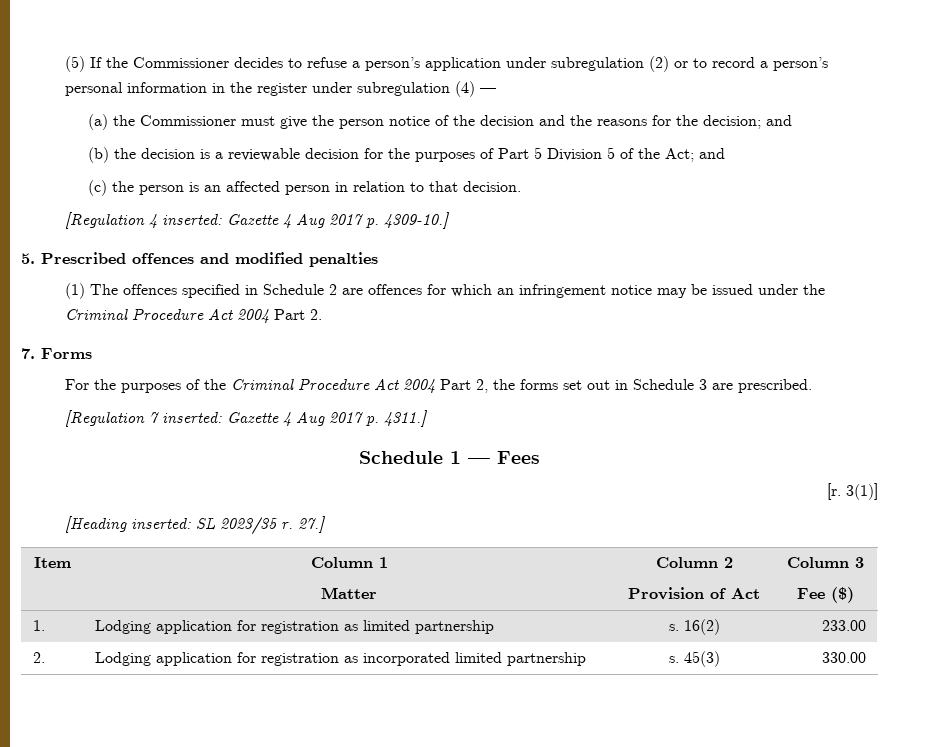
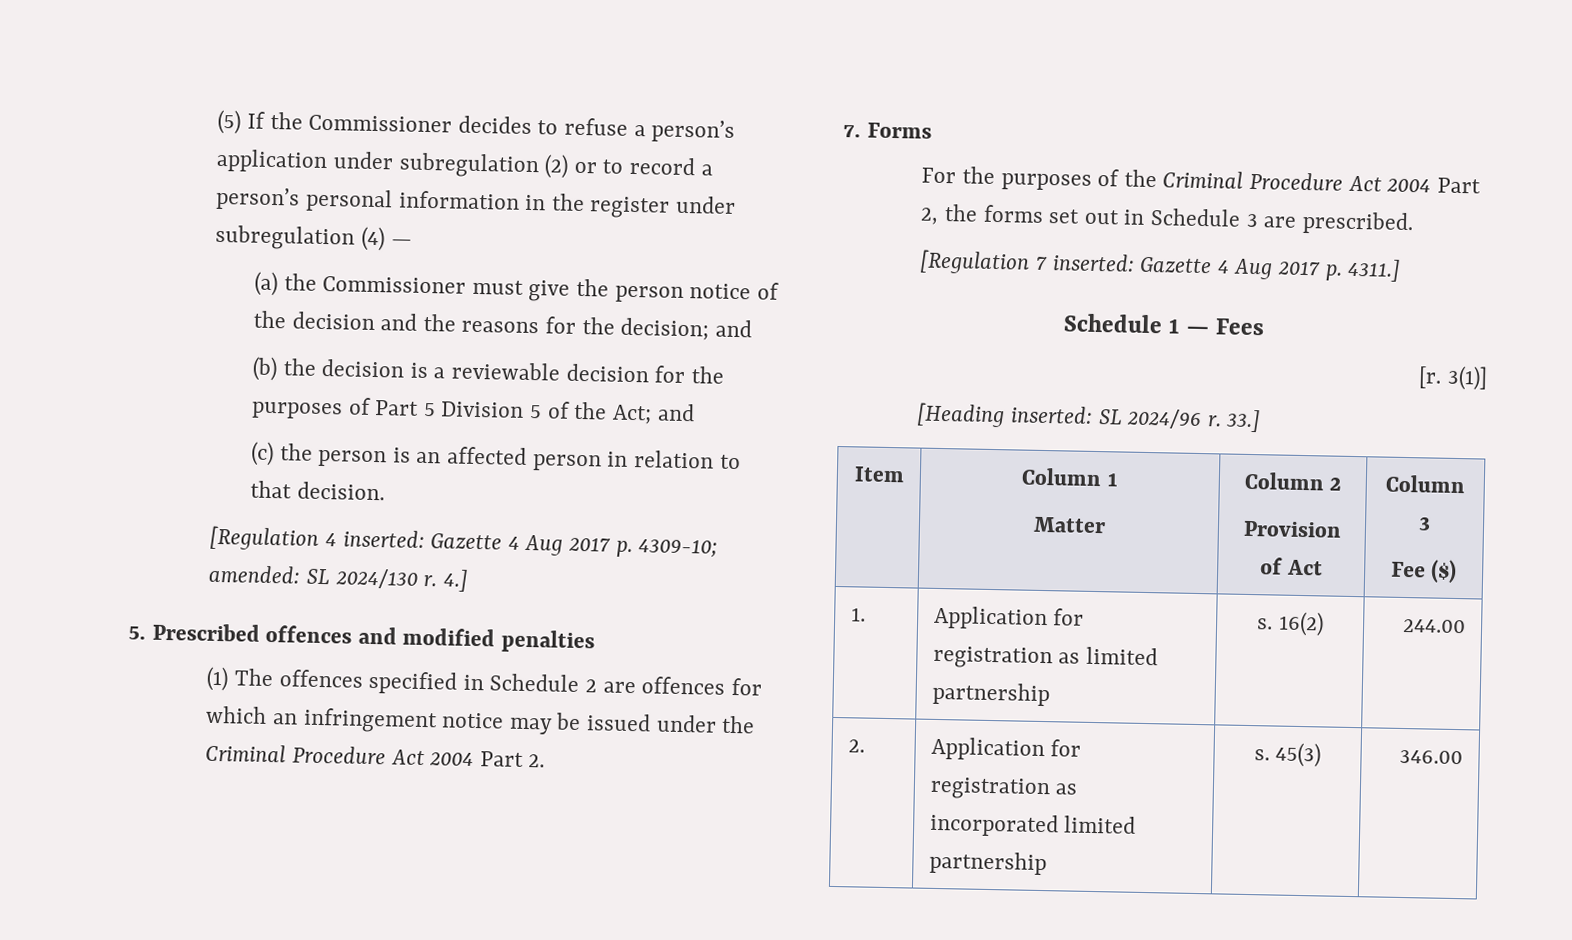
- [Regulation 4 inserted: Gazette 4 Aug 2017 p. 4309-10.]
+ [Regulation 4 inserted: Gazette 4 Aug 2017 p. 4309-10; amended: SL 2024/130 r. 4.]
- [Heading inserted: SL 2023/35 r. 27.]
+ [Heading inserted: SL 2024/96 r. 33.]
- 1. | Lodging application for registration as limited partnership | s. 16(2) | 233.00
+ 1. | Application for registration as limited partnership | s. 16(2) | 244.00
- 2. | Lodging application for registration as incorporated limited partnership | s. 45(3) | 330.00
+ 2. | Application for registration as incorporated limited partnership | s. 45(3) | 346.00

